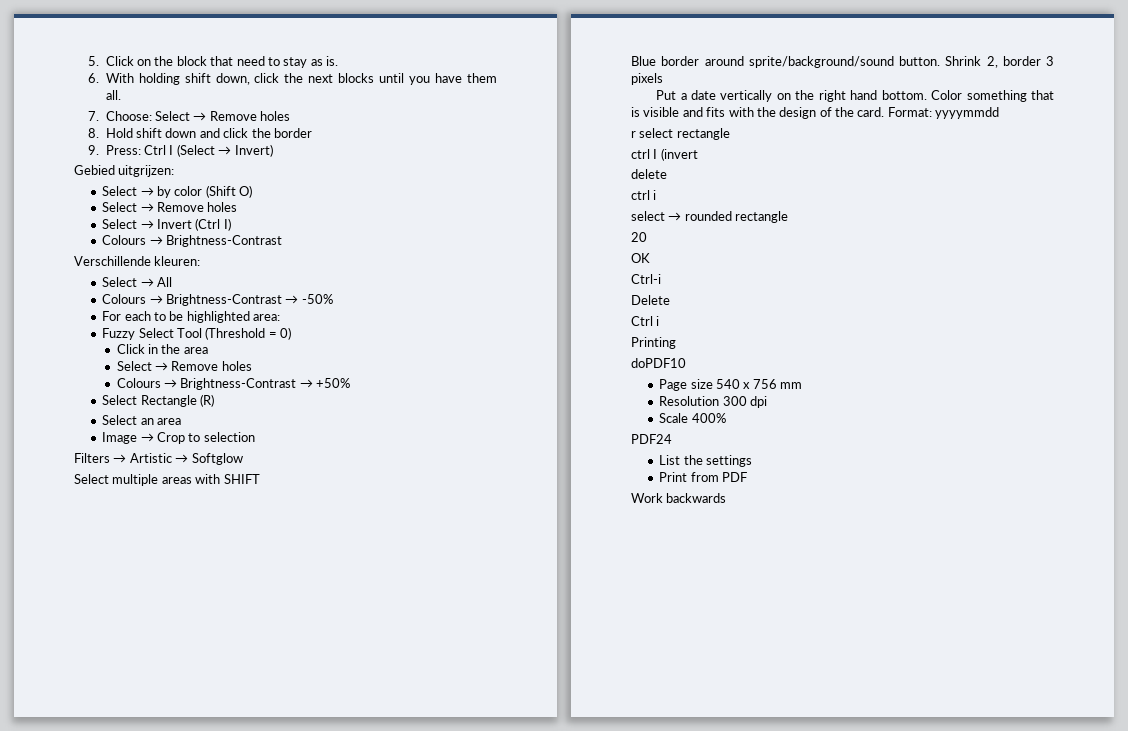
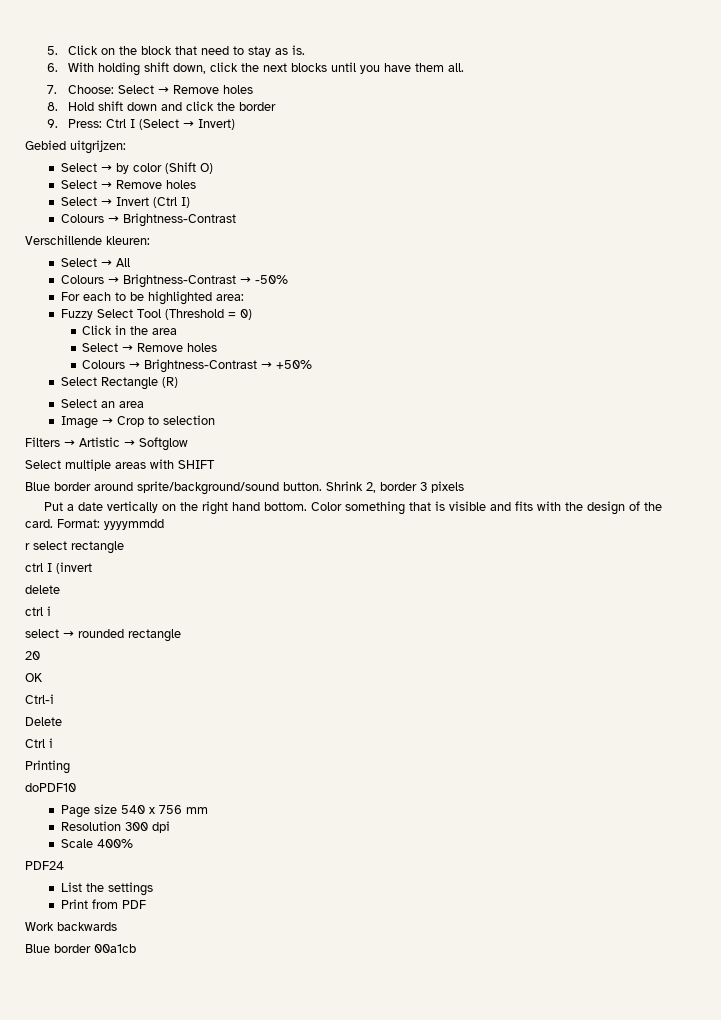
+ Blue border 00a1cb

